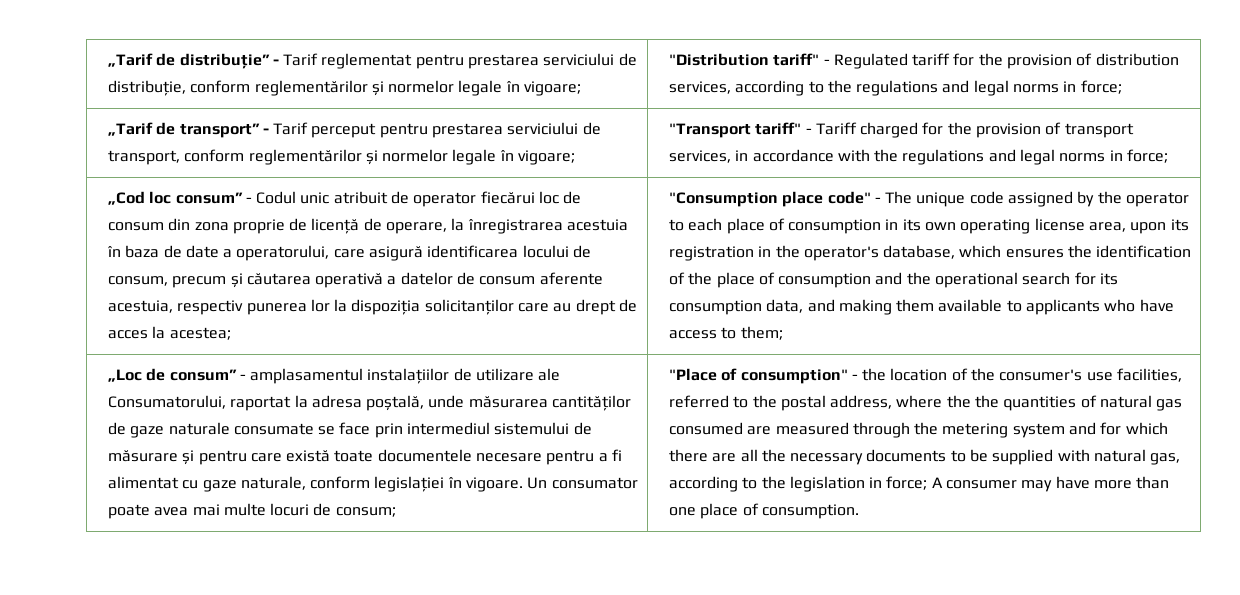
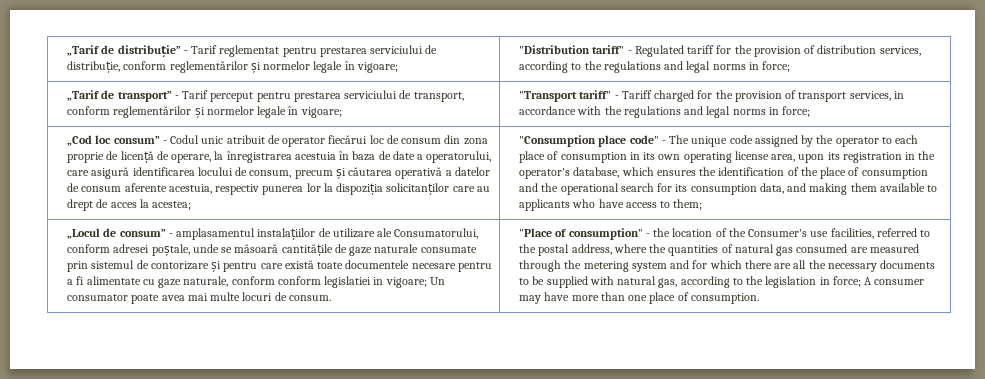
- „Loc de consum” - amplasamentul instalațiilor de utilizare ale Consumatorului, raportat la adresa poștală, unde măsurarea cantităților de gaze naturale consumate se face prin intermediul sistemului de măsurare și pentru care există toate documentele necesare pentru a fi alimentat cu gaze naturale, conform legislației în vigoare. Un consumator poate avea mai multe locuri de consum;
+ „Locul de consum” - amplasamentul instalațiilor de utilizare ale Consumatorului, conform adresei poștale, unde se măsoară cantitățile de gaze naturale consumate prin sistemul de contorizare și pentru care există toate documentele necesare pentru a fi alimentate cu gaze naturale, conform conform legislatiei in vigoare; Un consumator poate avea mai multe locuri de consum.
- "Place of consumption" - the location of the consumer's use facilities, referred to the postal address, where the the quantities of natural gas consumed are measured through the metering system and for which there are all the necessary documents to be supplied with natural gas, according to the legislation in force; A consumer may have more than one place of consumption.
+ "Place of consumption" - the location of the Consumer's use facilities, referred to the postal address, where the quantities of natural gas consumed are measured through the metering system and for which there are all the necessary documents to be supplied with natural gas, according to the legislation in force; A consumer may have more than one place of consumption.

